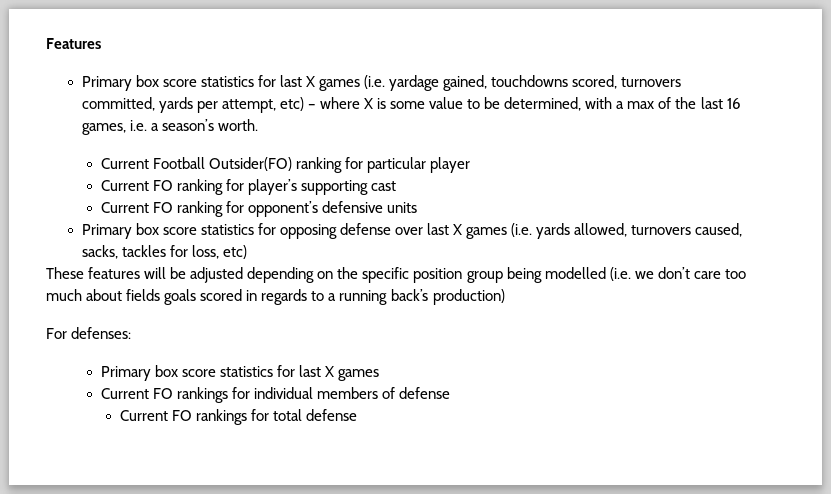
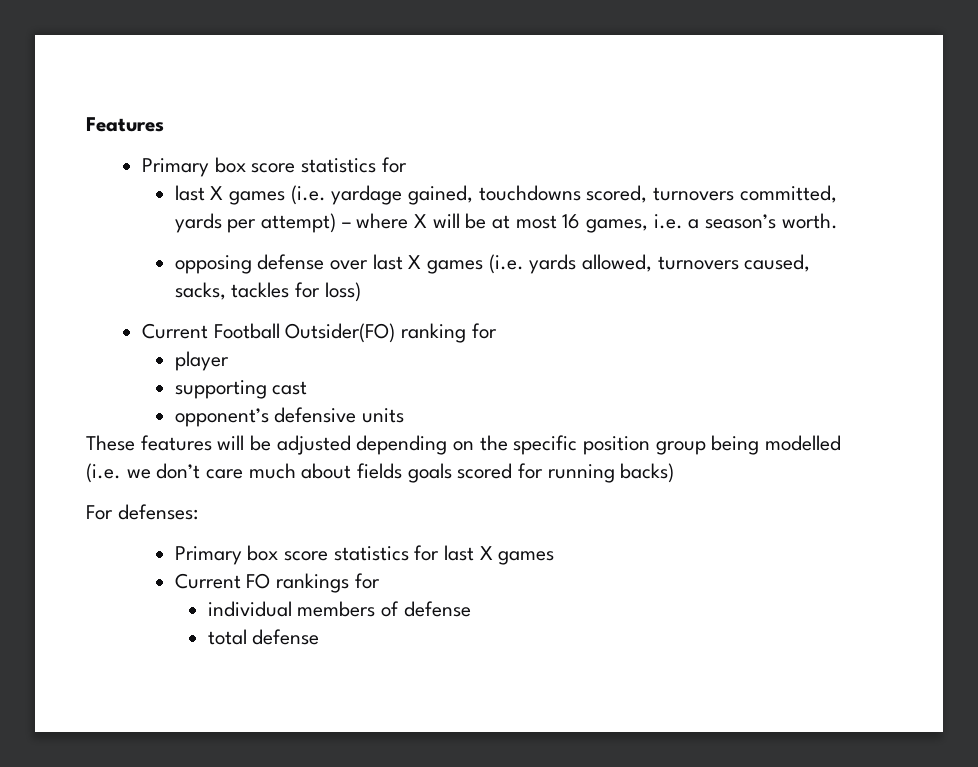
  Features
- Primary box score statistics for last X games (i.e. yardage gained, touchdowns scored, turnovers committed, yards per attempt, etc) – where X is some value to be determined, with a max of the last 16 games, i.e. a season’s worth.
+ Primary box score statistics for
+ last X games (i.e. yardage gained, touchdowns scored, turnovers committed, yards per attempt) – where X will be at most 16 games, i.e. a season’s worth.
- Current Football Outsider(FO) ranking for particular player
- Current FO ranking for player’s supporting cast
- Current FO ranking for opponent’s defensive units
- Primary box score statistics for opposing defense over last X games (i.e. yards allowed, turnovers caused, sacks, tackles for loss, etc)
+ opposing defense over last X games (i.e. yards allowed, turnovers caused, sacks, tackles for loss)
+ Current Football Outsider(FO) ranking for
+ player
+ supporting cast
+ opponent’s defensive units
- These features will be adjusted depending on the specific position group being modelled (i.e. we don’t care too much about fields goals scored in regards to a running back’s production)
+ These features will be adjusted depending on the specific position group being modelled (i.e. we don’t care much about fields goals scored for running backs)
- Current FO rankings for individual members of defense
+ Current FO rankings for
+ individual members of defense
- Current FO rankings for total defense
+ total defense

